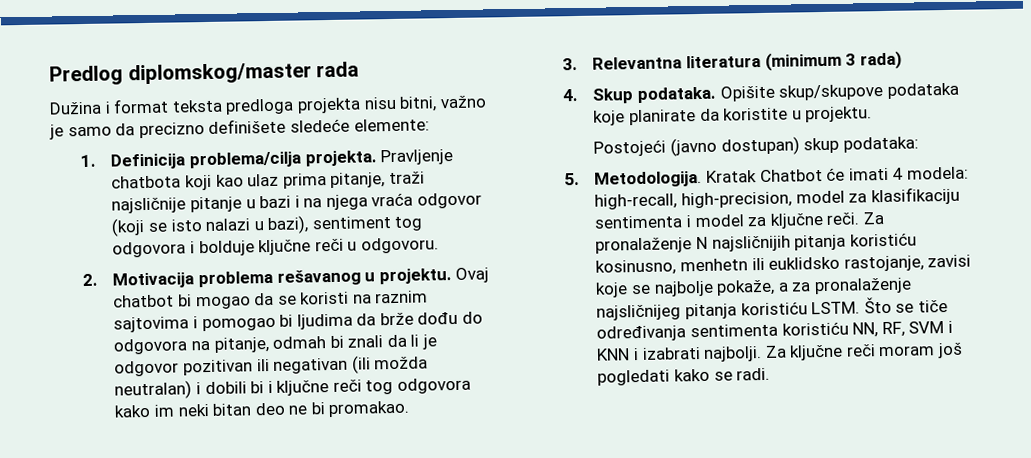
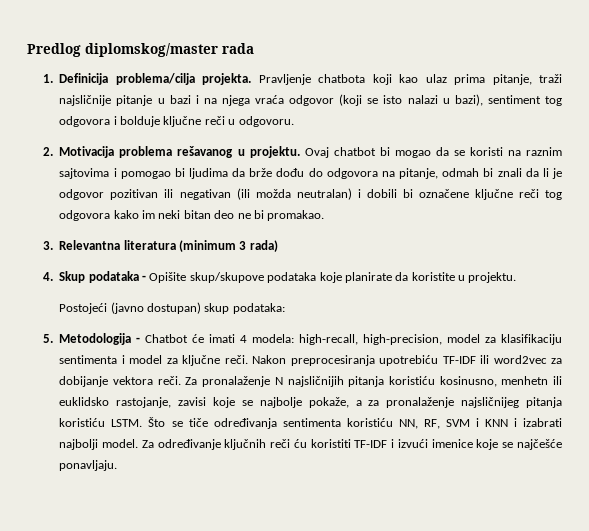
- Dužina i format teksta predloga projekta nisu bitni, važno je samo da precizno definišete sledeće elemente:
- Ovaj chatbot bi mogao da se koristi na raznim sajtovima i pomogao bi ljudima da brže dođu do odgovora na pitanje, odmah bi znali da li je odgovor pozitivan ili negativan (ili možda neutralan) i dobili bi i ključne reči tog odgovora kako im neki bitan deo ne bi promakao.
+ Ovaj chatbot bi mogao da se koristi na raznim sajtovima i pomogao bi ljudima da brže dođu do odgovora na pitanje, odmah bi znali da li je odgovor pozitivan ili negativan (ili možda neutralan) i dobili bi označene ključne reči tog odgovora kako im neki bitan deo ne bi promakao.
- 4. Skup podataka. Opišite skup/skupove podataka koje planirate da koristite u projektu.
+ 4. Skup podataka - Opišite skup/skupove podataka koje planirate da koristite u projektu.
- 5. Metodologija. Kratak Chatbot će imati 4 modela: high-recall, high-precision, model za klasifikaciju sentimenta i model za ključne reči.
+ 5. Metodologija - Chatbot će imati 4 modela: high-recall, high-precision, model za klasifikaciju sentimenta i model za ključne reči.
+ Nakon preprocesiranja upotrebiću TF-IDF ili word2vec za dobijanje vektora reči.
- Što se tiče određivanja sentimenta koristiću NN, RF, SVM i KNN i izabrati najbolji. Za ključne reči moram još pogledati kako se radi.
+ Što se tiče određivanja sentimenta koristiću NN, RF, SVM i KNN i izabrati najbolji model. Za određivanje ključnih reči ću koristiti TF-IDF i izvući imenice koje se najčešće ponavljaju.

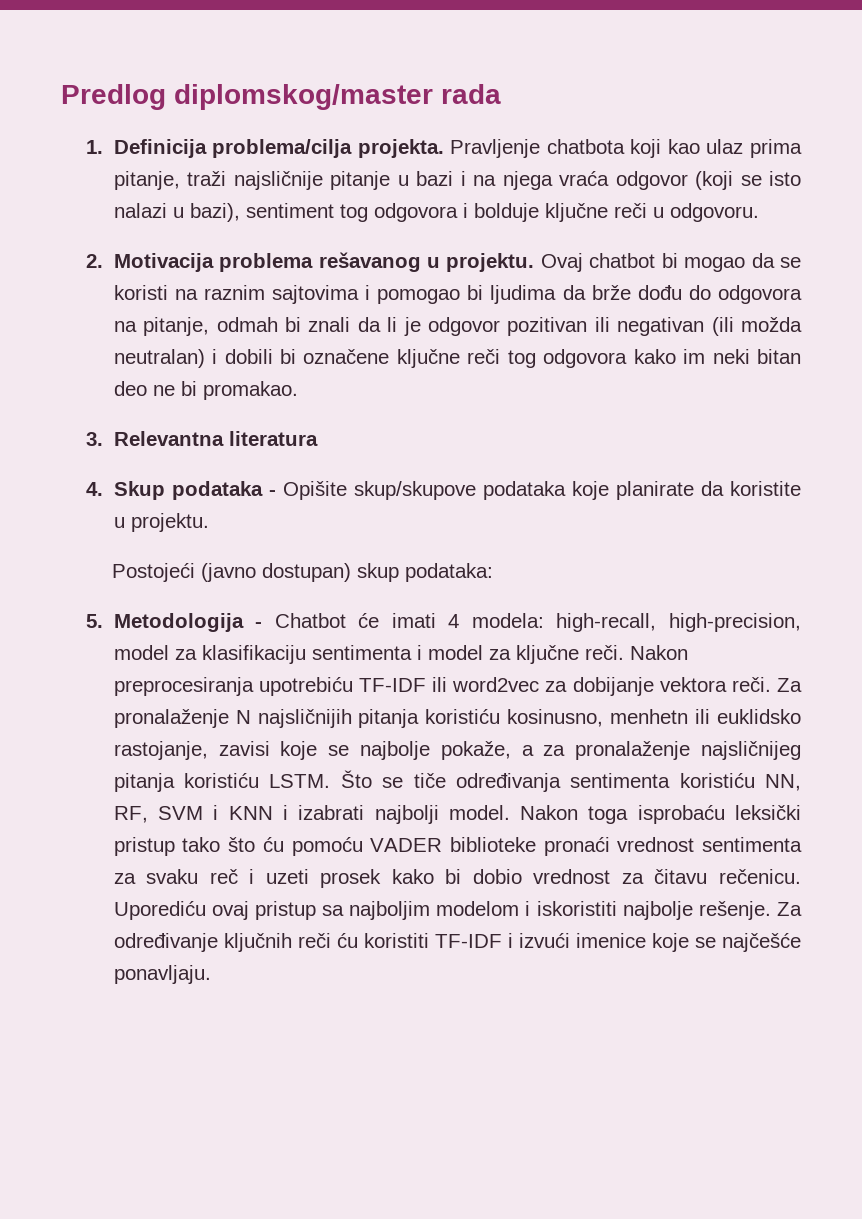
- 3. Relevantna literatura (minimum 3 rada)
+ 3. Relevantna literatura
+ Nakon toga isprobaću leksički pristup tako što ću pomoću VADER biblioteke pronaći vrednost sentimenta za svaku reč i uzeti prosek kako bi dobio vrednost za čitavu rečenicu. Uporediću ovaj pristup sa najboljim modelom i iskoristiti najbolje rešenje.

